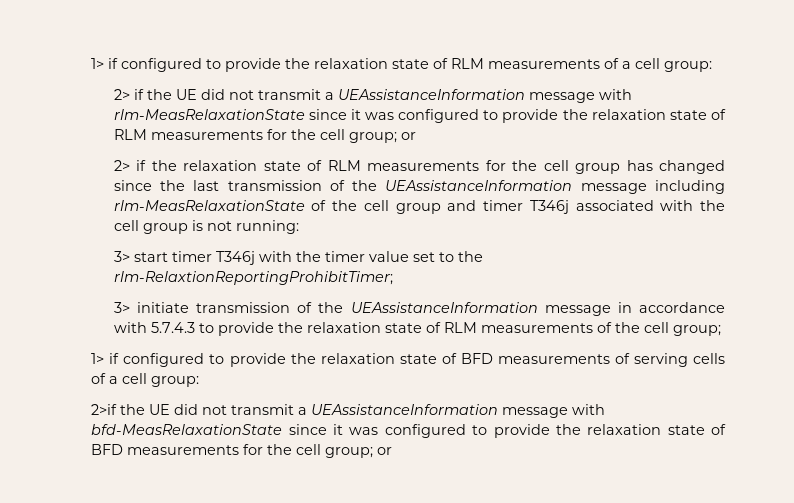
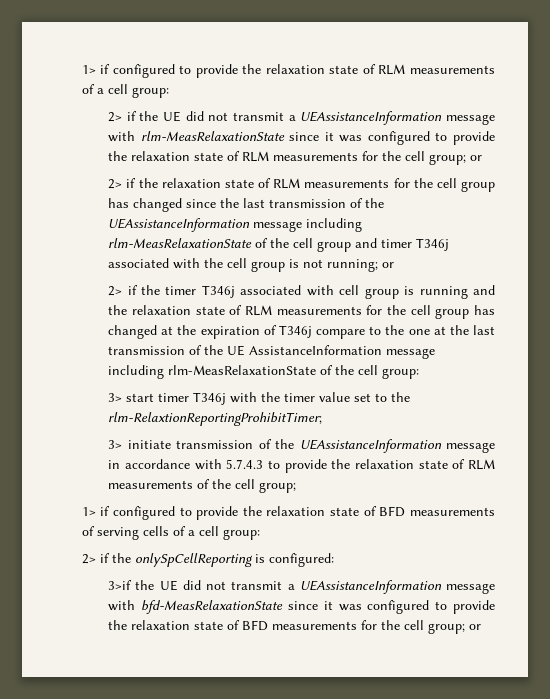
- 2> if the relaxation state of RLM measurements for the cell group has changed since the last transmission of the UEAssistanceInformation message including rlm-MeasRelaxationState of the cell group and timer T346j associated with the cell group is not running:
+ 2> if the relaxation state of RLM measurements for the cell group has changed since the last transmission of the UEAssistanceInformation message including rlm-MeasRelaxationState of the cell group and timer T346j associated with the cell group is not running; or
+ 2> if the timer T346j associated with cell group is running and the relaxation state of RLM measurements for the cell group has changed at the expiration of T346j compare to the one at the last transmission of the UE AssistanceInformation message including rlm-MeasRelaxationState of the cell group:
- 2>if the UE did not transmit a UEAssistanceInformation message with bfd-MeasRelaxationState since it was configured to provide the relaxation state of BFD measurements for the cell group; or
+ 2> if the onlySpCellReporting is configured:
+ 3>if the UE did not transmit a UEAssistanceInformation message with bfd-MeasRelaxationState since it was configured to provide the relaxation state of BFD measurements for the cell group; or

